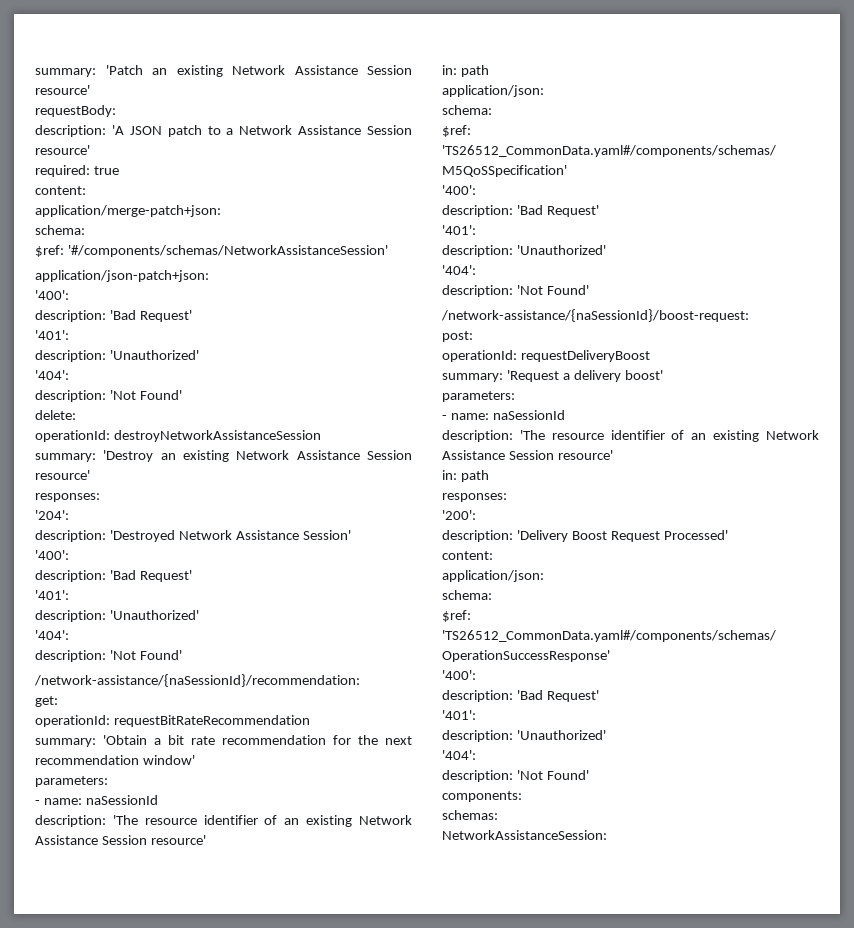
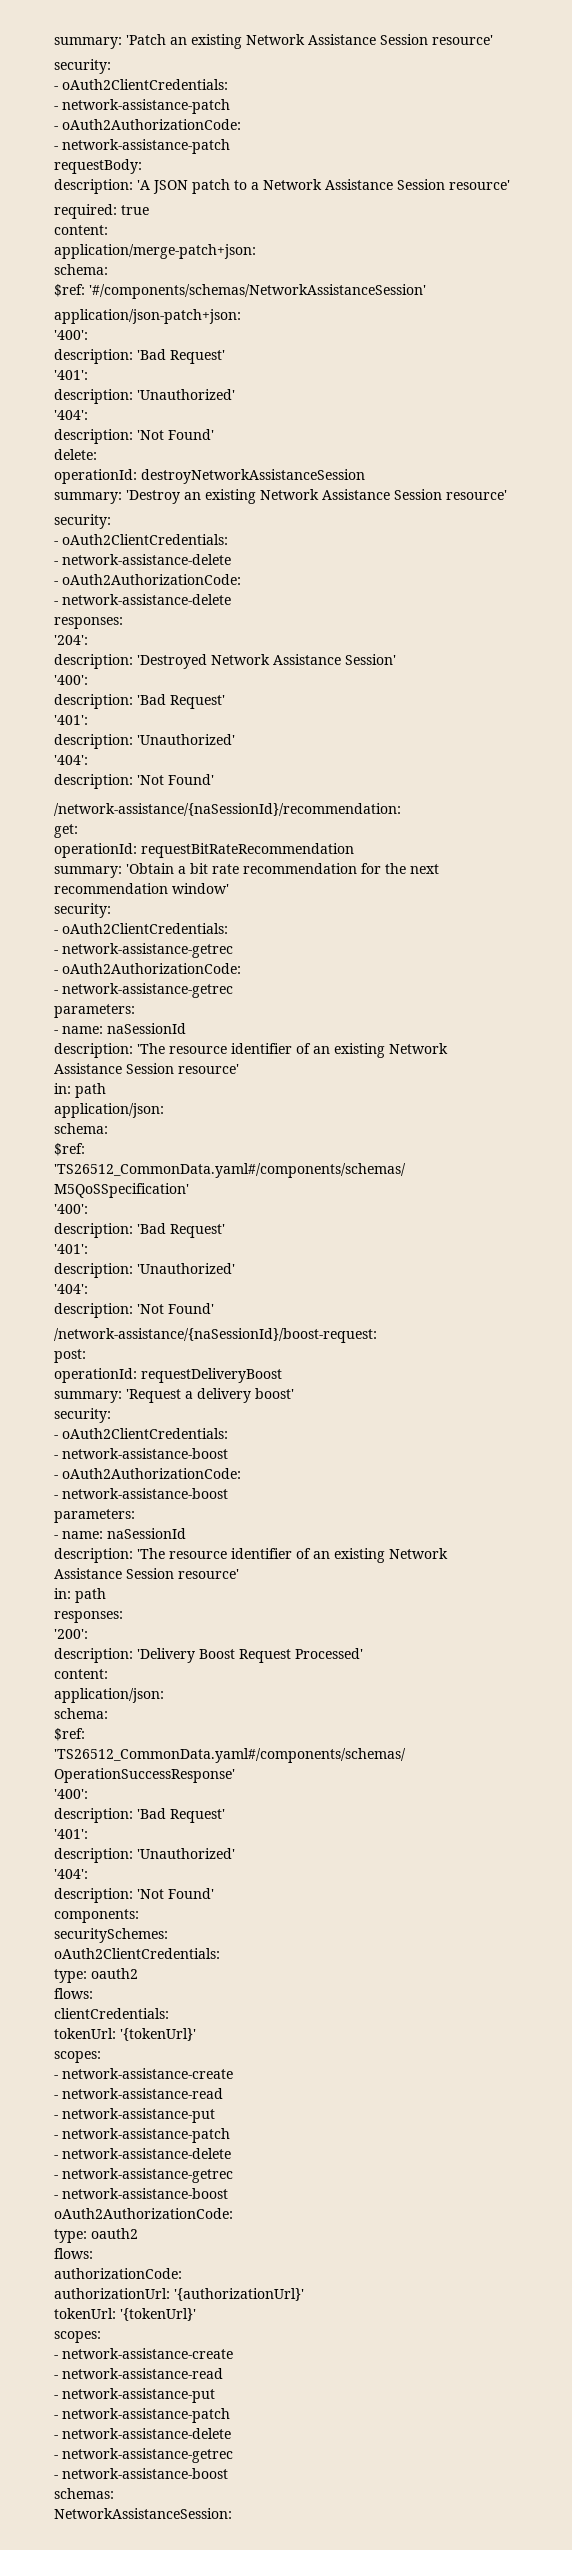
  summary: 'Patch an existing Network Assistance Session resource'
+ security:
+ - oAuth2ClientCredentials:
+ - network-assistance-patch
+ - oAuth2AuthorizationCode:
+ - network-assistance-patch
  summary: 'Destroy an existing Network Assistance Session resource'
+ security:
+ - oAuth2ClientCredentials:
+ - network-assistance-delete
+ - oAuth2AuthorizationCode:
+ - network-assistance-delete
  summary: 'Obtain a bit rate recommendation for the next recommendation window'
+ security:
+ - oAuth2ClientCredentials:
+ - network-assistance-getrec
+ - oAuth2AuthorizationCode:
+ - network-assistance-getrec
  summary: 'Request a delivery boost'
+ security:
+ - oAuth2ClientCredentials:
+ - network-assistance-boost
+ - oAuth2AuthorizationCode:
+ - network-assistance-boost
+ securitySchemes:
+ oAuth2ClientCredentials:
+ type: oauth2
+ flows:
+ clientCredentials:
+ tokenUrl: '{tokenUrl}'
+ scopes:
+ - network-assistance-create
+ - network-assistance-read
+ - network-assistance-put
+ - network-assistance-patch
+ - network-assistance-delete
+ - network-assistance-getrec
+ - network-assistance-boost
+ oAuth2AuthorizationCode:
+ type: oauth2
+ flows:
+ authorizationCode:
+ authorizationUrl: '{authorizationUrl}'
+ tokenUrl: '{tokenUrl}'
+ scopes:
+ - network-assistance-create
+ - network-assistance-read
+ - network-assistance-put
+ - network-assistance-patch
+ - network-assistance-delete
+ - network-assistance-getrec
+ - network-assistance-boost

